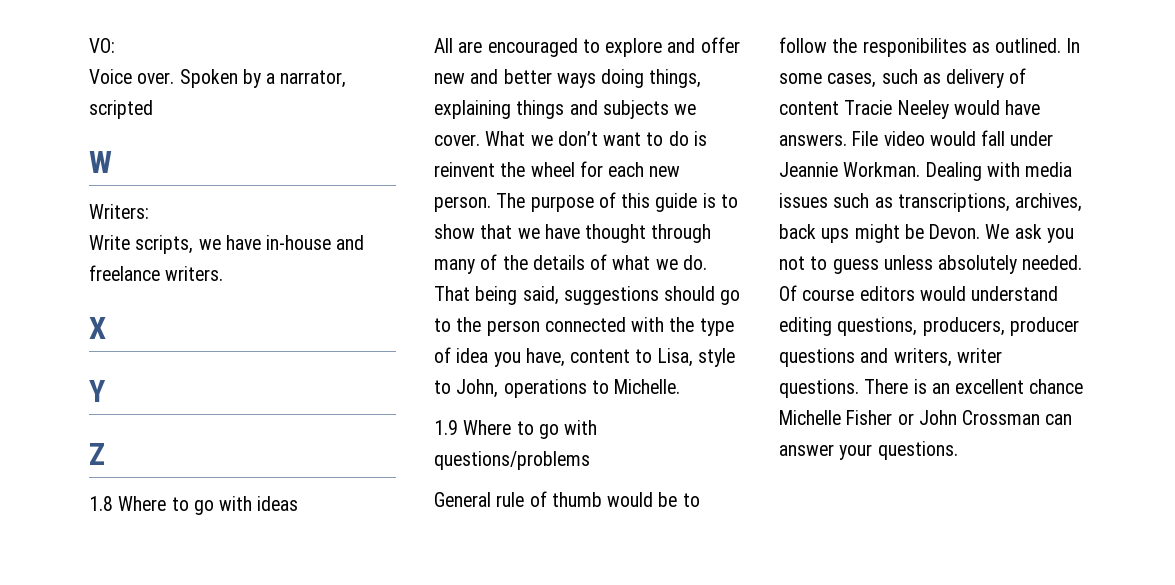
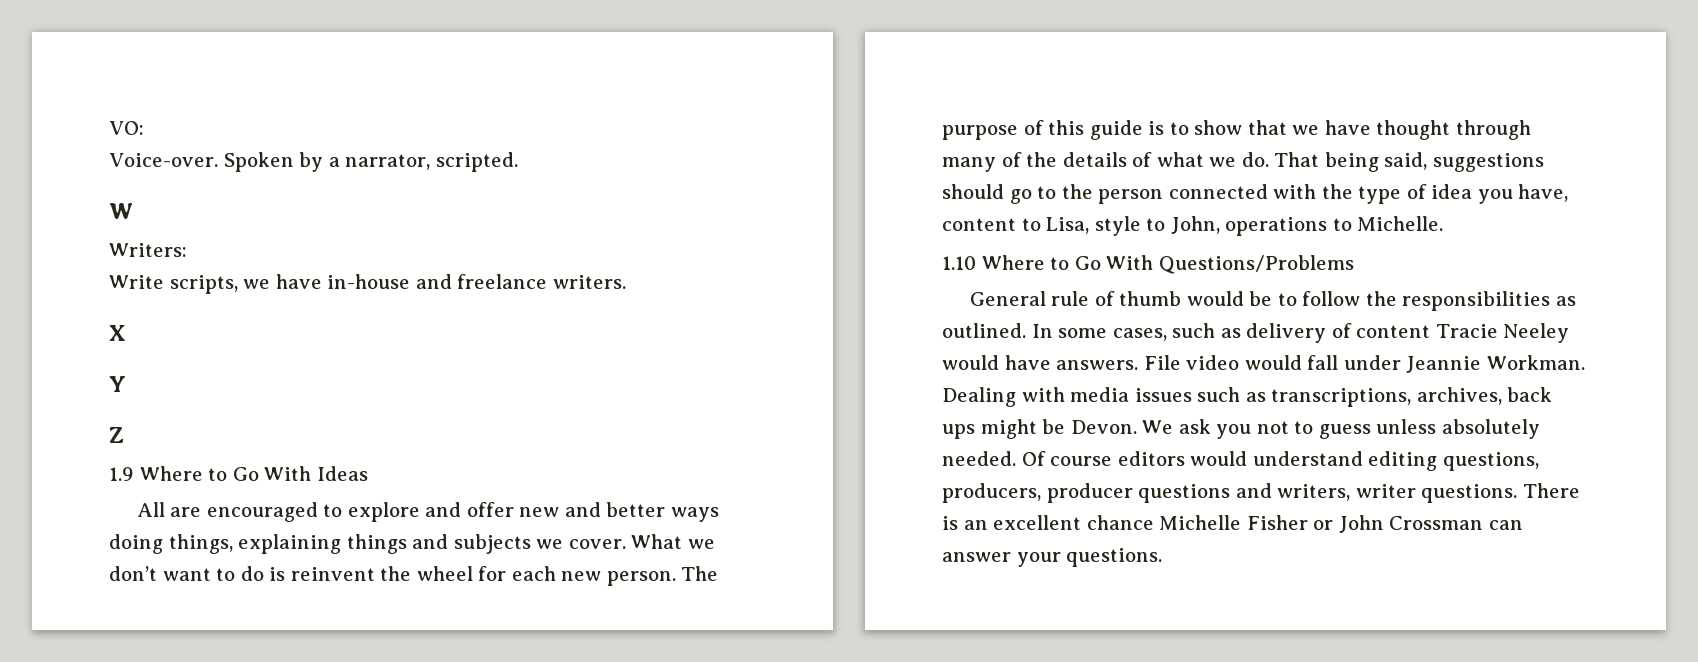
- Voice over.
+ Voice-over.
- Spoken by a narrator, scripted
+ Spoken by a narrator, scripted.
- 1.8 Where to go with ideas
+ 1.9 Where to Go With Ideas
- 1.9 Where to go with questions/problems
+ 1.10 Where to Go With Questions/Problems
- General rule of thumb would be to follow the responibilites as outlined.
+ General rule of thumb would be to follow the responsibilities as outlined.

